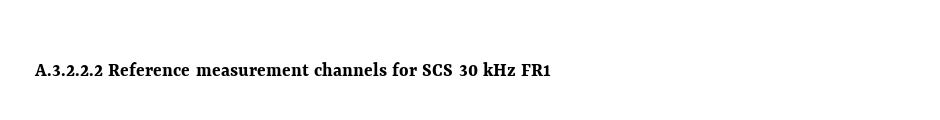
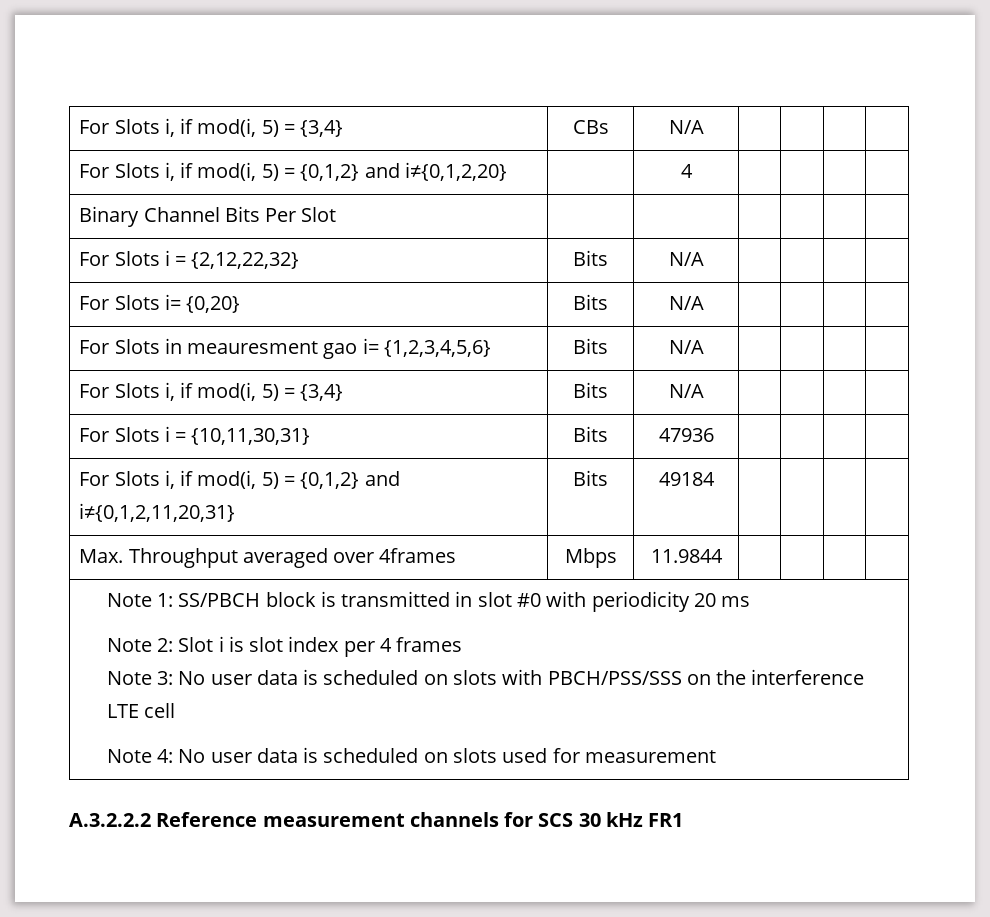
+ For Slots i, if mod(i, 5) = {3,4} | CBs | N/A | | | |
+ For Slots i, if mod(i, 5) = {0,1,2} and i≠{0,1,2,20} | | 4 | | | |
+ Binary Channel Bits Per Slot | | | | | |
+ For Slots i = {2,12,22,32} | Bits | N/A | | | |
+ For Slots i= {0,20} | Bits | N/A | | | |
+ For Slots in meauresment gao i= {1,2,3,4,5,6} | Bits | N/A | | | |
+ For Slots i, if mod(i, 5) = {3,4} | Bits | N/A | | | |
+ For Slots i = {10,11,30,31} | Bits | 47936 | | | |
+ For Slots i, if mod(i, 5) = {0,1,2} and i≠{0,1,2,11,20,31} | Bits | 49184 | | | |
+ Max. Throughput averaged over 4frames | Mbps | 11.9844 | | | |
+ Note 1: SS/PBCH block is transmitted in slot #0 with periodicity 20 ms
+ Note 2: Slot i is slot index per 4 frames
+ Note 3: No user data is scheduled on slots with PBCH/PSS/SSS on the interference LTE cell
+ Note 4: No user data is scheduled on slots used for measurement

